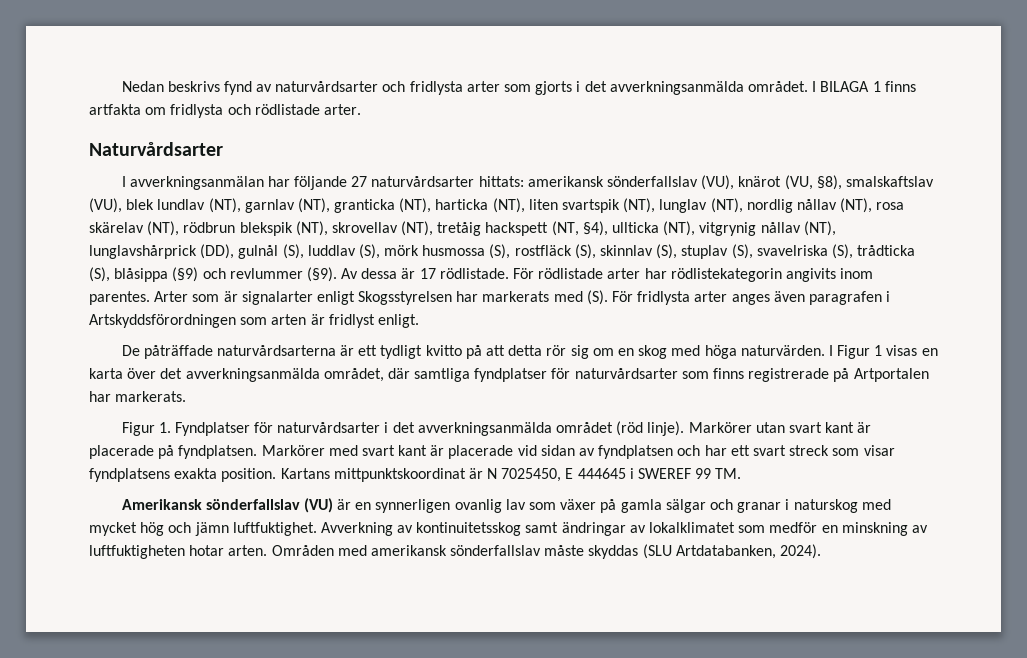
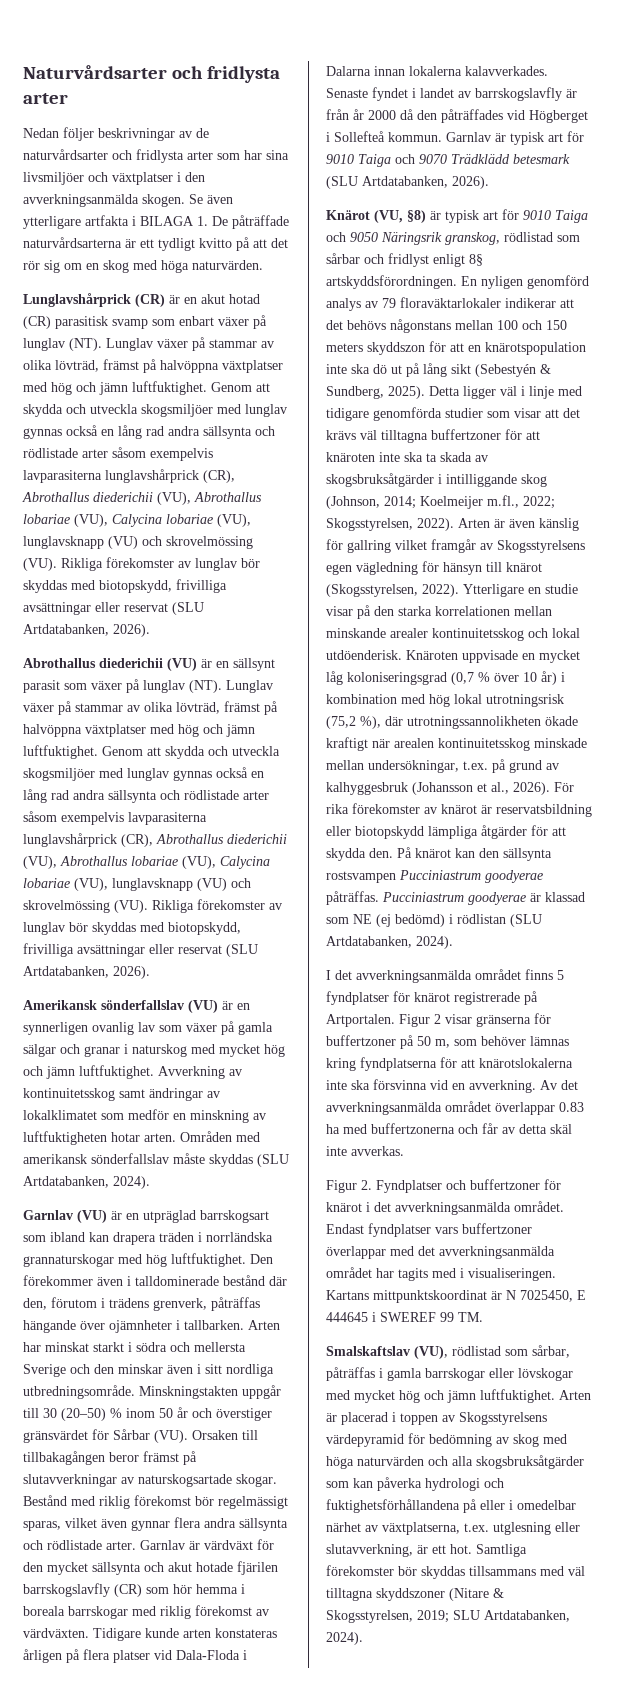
- Nedan beskrivs fynd av naturvårdsarter och fridlysta arter som gjorts i det avverkningsanmälda området. I BILAGA 1 finns artfakta om fridlysta och rödlistade arter.
- Naturvårdsarter
- I avverkningsanmälan har följande 27 naturvårdsarter hittats: amerikansk sönderfallslav (VU), knärot (VU, §8), smalskaftslav (VU), blek lundlav (NT), garnlav (NT), granticka (NT), harticka (NT), liten svartspik (NT), lunglav (NT), nordlig nållav (NT), rosa skärelav (NT), rödbrun blekspik (NT), skrovellav (NT), tretåig hackspett (NT, §4), ullticka (NT), vitgrynig nållav (NT), lunglavshårprick (DD), gulnål (S), luddlav (S), mörk husmossa (S), rostfläck (S), skinnlav (S), stuplav (S), svavelriska (S), trådticka (S), blåsippa (§9) och revlummer (§9). Av dessa är 17 rödlistade. För rödlistade arter har rödlistekategorin angivits inom parentes. Arter som är signalarter enligt Skogsstyrelsen har markerats med (S). För fridlysta arter anges även paragrafen i Artskyddsförordningen som arten är fridlyst enligt.
- De påträffade naturvårdsarterna är ett tydligt kvitto på att detta rör sig om en skog med höga naturvärden. I Figur 1 visas en karta över det avverkningsanmälda området, där samtliga fyndplatser för naturvårdsarter som finns registrerade på Artportalen har markerats.
- Figur 1. Fyndplatser för naturvårdsarter i det avverkningsanmälda området (röd linje). Markörer utan svart kant är placerade på fyndplatsen. Markörer med svart kant är placerade vid sidan av fyndplatsen och har ett svart streck som visar fyndplatsens exakta position. Kartans mittpunktskoordinat är N 7025450, E 444645 i SWEREF 99 TM.
+ Naturvårdsarter och fridlysta arter
+ Nedan följer beskrivningar av de naturvårdsarter och fridlysta arter som har sina livsmiljöer och växtplatser i den avverkningsanmälda skogen. Se även ytterligare artfakta i BILAGA 1. De påträffade naturvårdsarterna är ett tydligt kvitto på att det rör sig om en skog med höga naturvärden.
+ Lunglavshårprick (CR) är en akut hotad (CR) parasitisk svamp som enbart växer på lunglav (NT). Lunglav växer på stammar av olika lövträd, främst på halvöppna växtplatser med hög och jämn luftfuktighet. Genom att skydda och utveckla skogsmiljöer med lunglav gynnas också en lång rad andra sällsynta och rödlistade arter såsom exempelvis lavparasiterna lunglavshårprick (CR), Abrothallus diederichii (VU), Abrothallus lobariae (VU), Calycina lobariae (VU), lunglavsknapp (VU) och skrovelmössing (VU). Rikliga förekomster av lunglav bör skyddas med biotopskydd, frivilliga avsättningar eller reservat (SLU Artdatabanken, 2026).
+ Abrothallus diederichii (VU) är en sällsynt parasit som växer på lunglav (NT). Lunglav växer på stammar av olika lövträd, främst på halvöppna växtplatser med hög och jämn luftfuktighet. Genom att skydda och utveckla skogsmiljöer med lunglav gynnas också en lång rad andra sällsynta och rödlistade arter såsom exempelvis lavparasiterna lunglavshårprick (CR), Abrothallus diederichii (VU), Abrothallus lobariae (VU), Calycina lobariae (VU), lunglavsknapp (VU) och skrovelmössing (VU). Rikliga förekomster av lunglav bör skyddas med biotopskydd, frivilliga avsättningar eller reservat (SLU Artdatabanken, 2026).
+ Garnlav (VU) är en utpräglad barrskogsart som ibland kan drapera träden i norrländska grannaturskogar med hög luftfuktighet. Den förekommer även i talldominerade bestånd där den, förutom i trädens grenverk, påträffas hängande över ojämnheter i tallbarken. Arten har minskat starkt i södra och mellersta Sverige och den minskar även i sitt nordliga utbredningsområde. Minskningstakten uppgår till 30 (20–50) % inom 50 år och överstiger gränsvärdet för Sårbar (VU). Orsaken till tillbakagången beror främst på slutavverkningar av naturskogsartade skogar. Bestånd med riklig förekomst bör regelmässigt sparas, vilket även gynnar flera andra sällsynta och rödlistade arter. Garnlav är värdväxt för den mycket sällsynta och akut hotade fjärilen barrskogslavfly (CR) som hör hemma i boreala barrskogar med riklig förekomst av värdväxten. Tidigare kunde arten konstateras årligen på flera platser vid Dala-Floda i Dalarna innan lokalerna kalavverkades. Senaste fyndet i landet av barrskogslavfly är från år 2000 då den påträffades vid Högberget i Sollefteå kommun. Garnlav är typisk art för 9010 Taiga och 9070 Trädklädd betesmark (SLU Artdatabanken, 2026).
+ Knärot (VU, §8) är typisk art för 9010 Taiga och 9050 Näringsrik granskog, rödlistad som sårbar och fridlyst enligt 8§ artskyddsförordningen. En nyligen genomförd analys av 79 floraväktarlokaler indikerar att det behövs någonstans mellan 100 och 150 meters skyddszon för att en knärotspopulation inte ska dö ut på lång sikt (Sebestyén & Sundberg, 2025). Detta ligger väl i linje med tidigare genomförda studier som visar att det krävs väl tilltagna buffertzoner för att knäroten inte ska ta skada av skogsbruksåtgärder i intilliggande skog (Johnson, 2014; Koelmeijer m.fl., 2022; Skogsstyrelsen, 2022). Arten är även känslig för gallring vilket framgår av Skogsstyrelsens egen vägledning för hänsyn till knärot (Skogsstyrelsen, 2022). Ytterligare en studie visar på den starka korrelationen mellan minskande arealer kontinuitetsskog och lokal utdöenderisk. Knäroten uppvisade en mycket låg koloniseringsgrad (0,7 % över 10 år) i kombination med hög lokal utrotningsrisk (75,2 %), där utrotningssannolikheten ökade kraftigt när arealen kontinuitetsskog minskade mellan undersökningar, t.ex. på grund av kalhyggesbruk (Johansson et al., 2026). För rika förekomster av knärot är reservatsbildning eller biotopskydd lämpliga åtgärder för att skydda den. På knärot kan den sällsynta rostsvampen Pucciniastrum goodyerae påträffas. Pucciniastrum goodyerae är klassad som NE (ej bedömd) i rödlistan (SLU Artdatabanken, 2024).
+ I det avverkningsanmälda området finns 5 fyndplatser för knärot registrerade på Artportalen. Figur 2 visar gränserna för buffertzoner på 50 m, som behöver lämnas kring fyndplatserna för att knärotslokalerna inte ska försvinna vid en avverkning. Av det avverkningsanmälda området överlappar 0.83 ha med buffertzonerna och får av detta skäl inte avverkas.
+ Figur 2. Fyndplatser och buffertzoner för knärot i det avverkningsanmälda området. Endast fyndplatser vars buffertzoner överlappar med det avverkningsanmälda området har tagits med i visualiseringen. Kartans mittpunktskoordinat är N 7025450, E 444645 i SWEREF 99 TM.
+ Smalskaftslav (VU), rödlistad som sårbar, påträffas i gamla barrskogar eller lövskogar med mycket hög och jämn luftfuktighet. Arten är placerad i toppen av Skogsstyrelsens värdepyramid för bedömning av skog med höga naturvärden och alla skogsbruksåtgärder som kan påverka hydrologi och fuktighetsförhållandena på eller i omedelbar närhet av växtplatserna, t.ex. utglesning eller slutavverkning, är ett hot. Samtliga förekomster bör skyddas tillsammans med väl tilltagna skyddszoner (Nitare & Skogsstyrelsen, 2019; SLU Artdatabanken, 2024).

